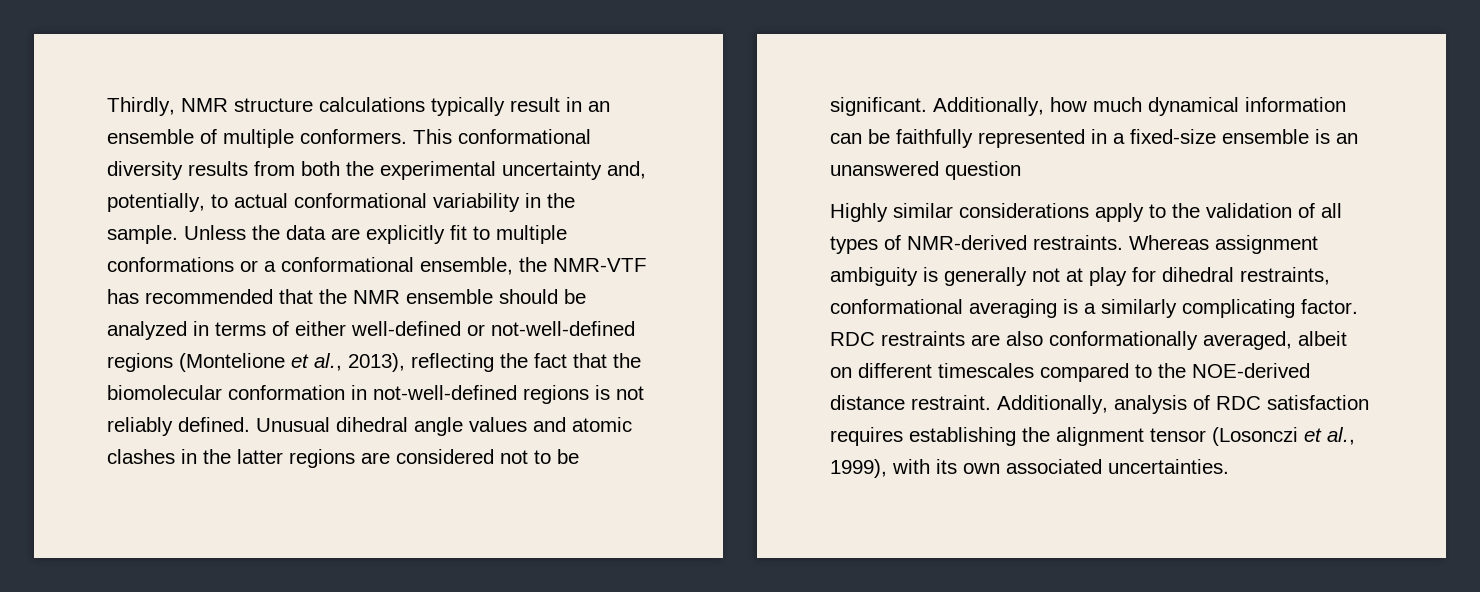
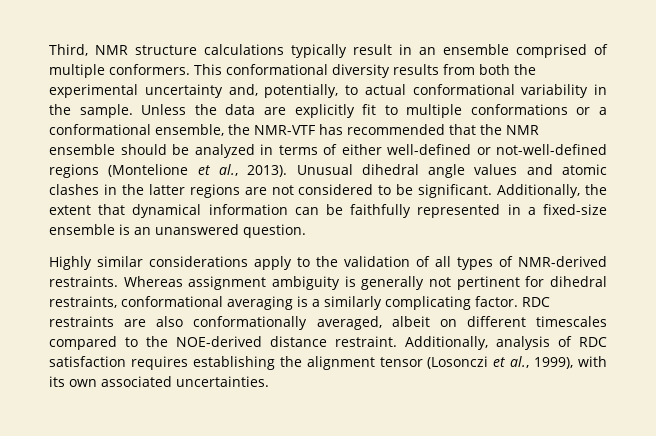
- Thirdly, NMR structure calculations typically result in an ensemble of multiple conformers.
+ Third, NMR structure calculations typically result in an ensemble comprised of multiple conformers.
- Unless the data are explicitly fit to multiple conformations or a conformational ensemble, the NMR-VTF has recommended that the NMR ensemble should be analyzed in terms of either well-defined or not-well-defined regions (Montelione et al., 2013), reflecting the fact that the biomolecular conformation in not-well-defined regions is not reliably defined.
+ Unless the data are explicitly fit to multiple conformations or a conformational ensemble, the NMR-VTF has recommended that the NMR ensemble should be analyzed in terms of either well-defined or not-well-defined regions (Montelione et al., 2013).
- Unusual dihedral angle values and atomic clashes in the latter regions are considered not to be significant.
+ Unusual dihedral angle values and atomic clashes in the latter regions are not considered to be significant.
- Additionally, how much dynamical information can be faithfully represented in a fixed-size ensemble is an unanswered question
+ Additionally, the extent that dynamical information can be faithfully represented in a fixed-size ensemble is an unanswered question.
- Whereas assignment ambiguity is generally not at play for dihedral restraints, conformational averaging is a similarly complicating factor.
+ Whereas assignment ambiguity is generally not pertinent for dihedral restraints, conformational averaging is a similarly complicating factor.

